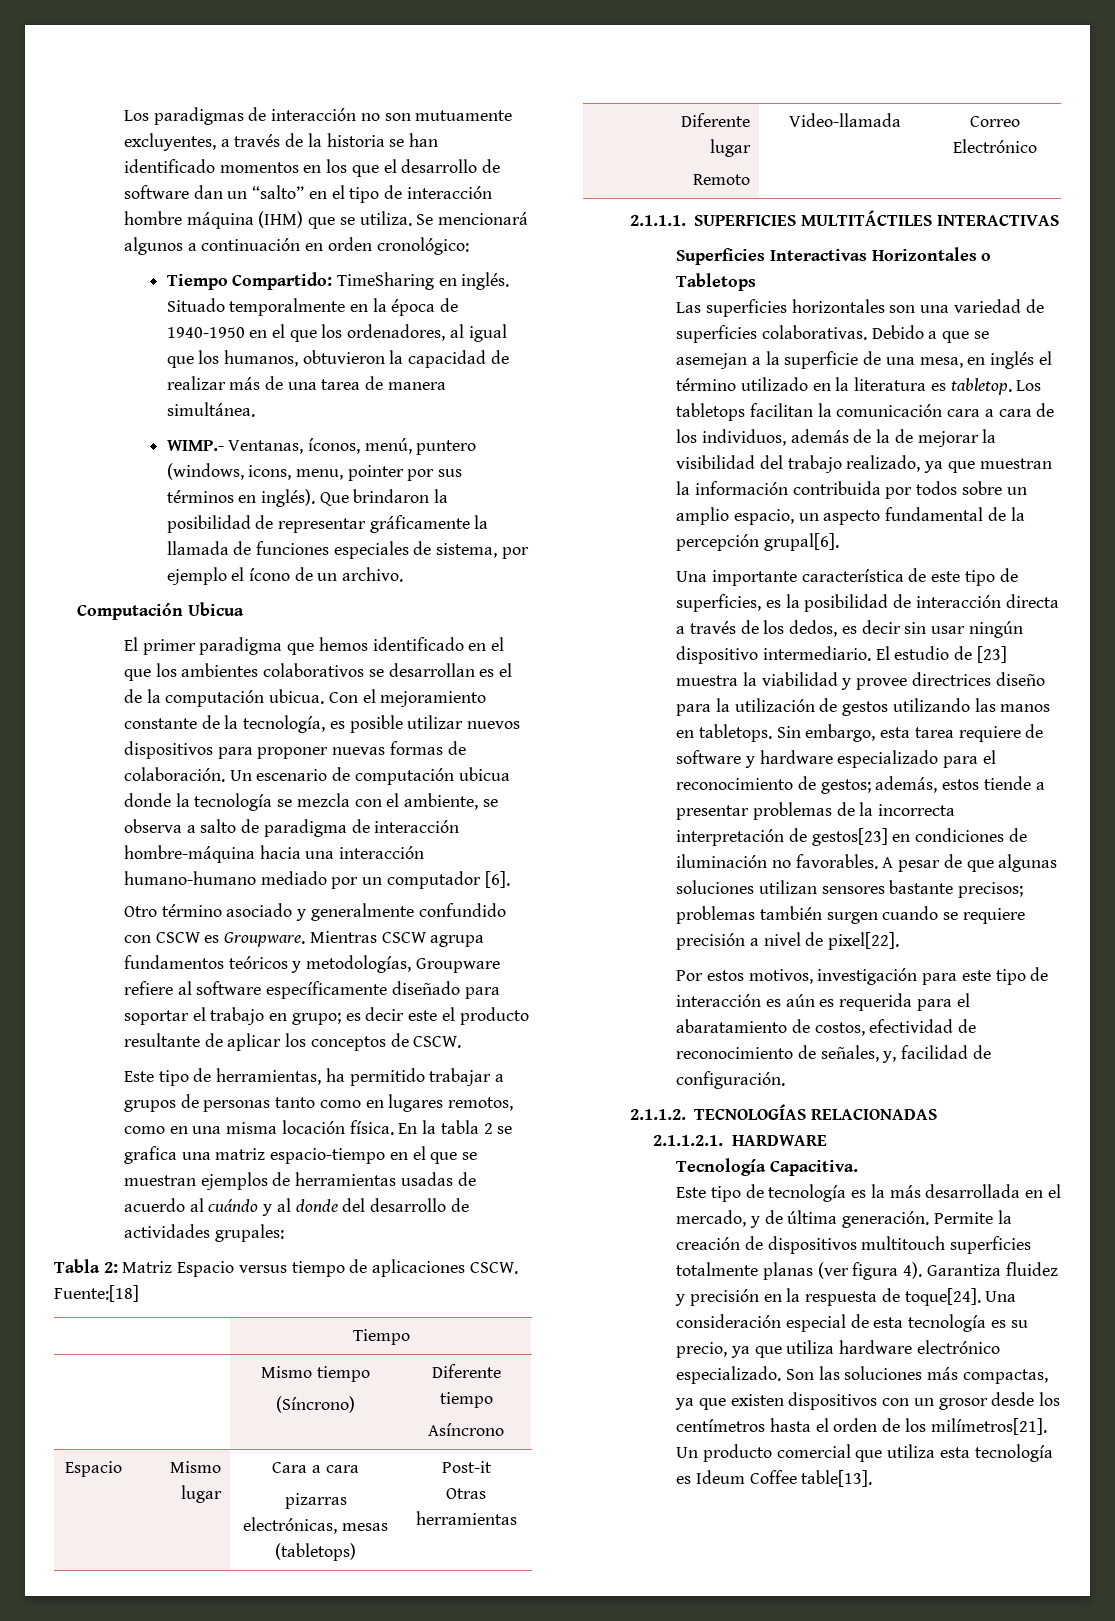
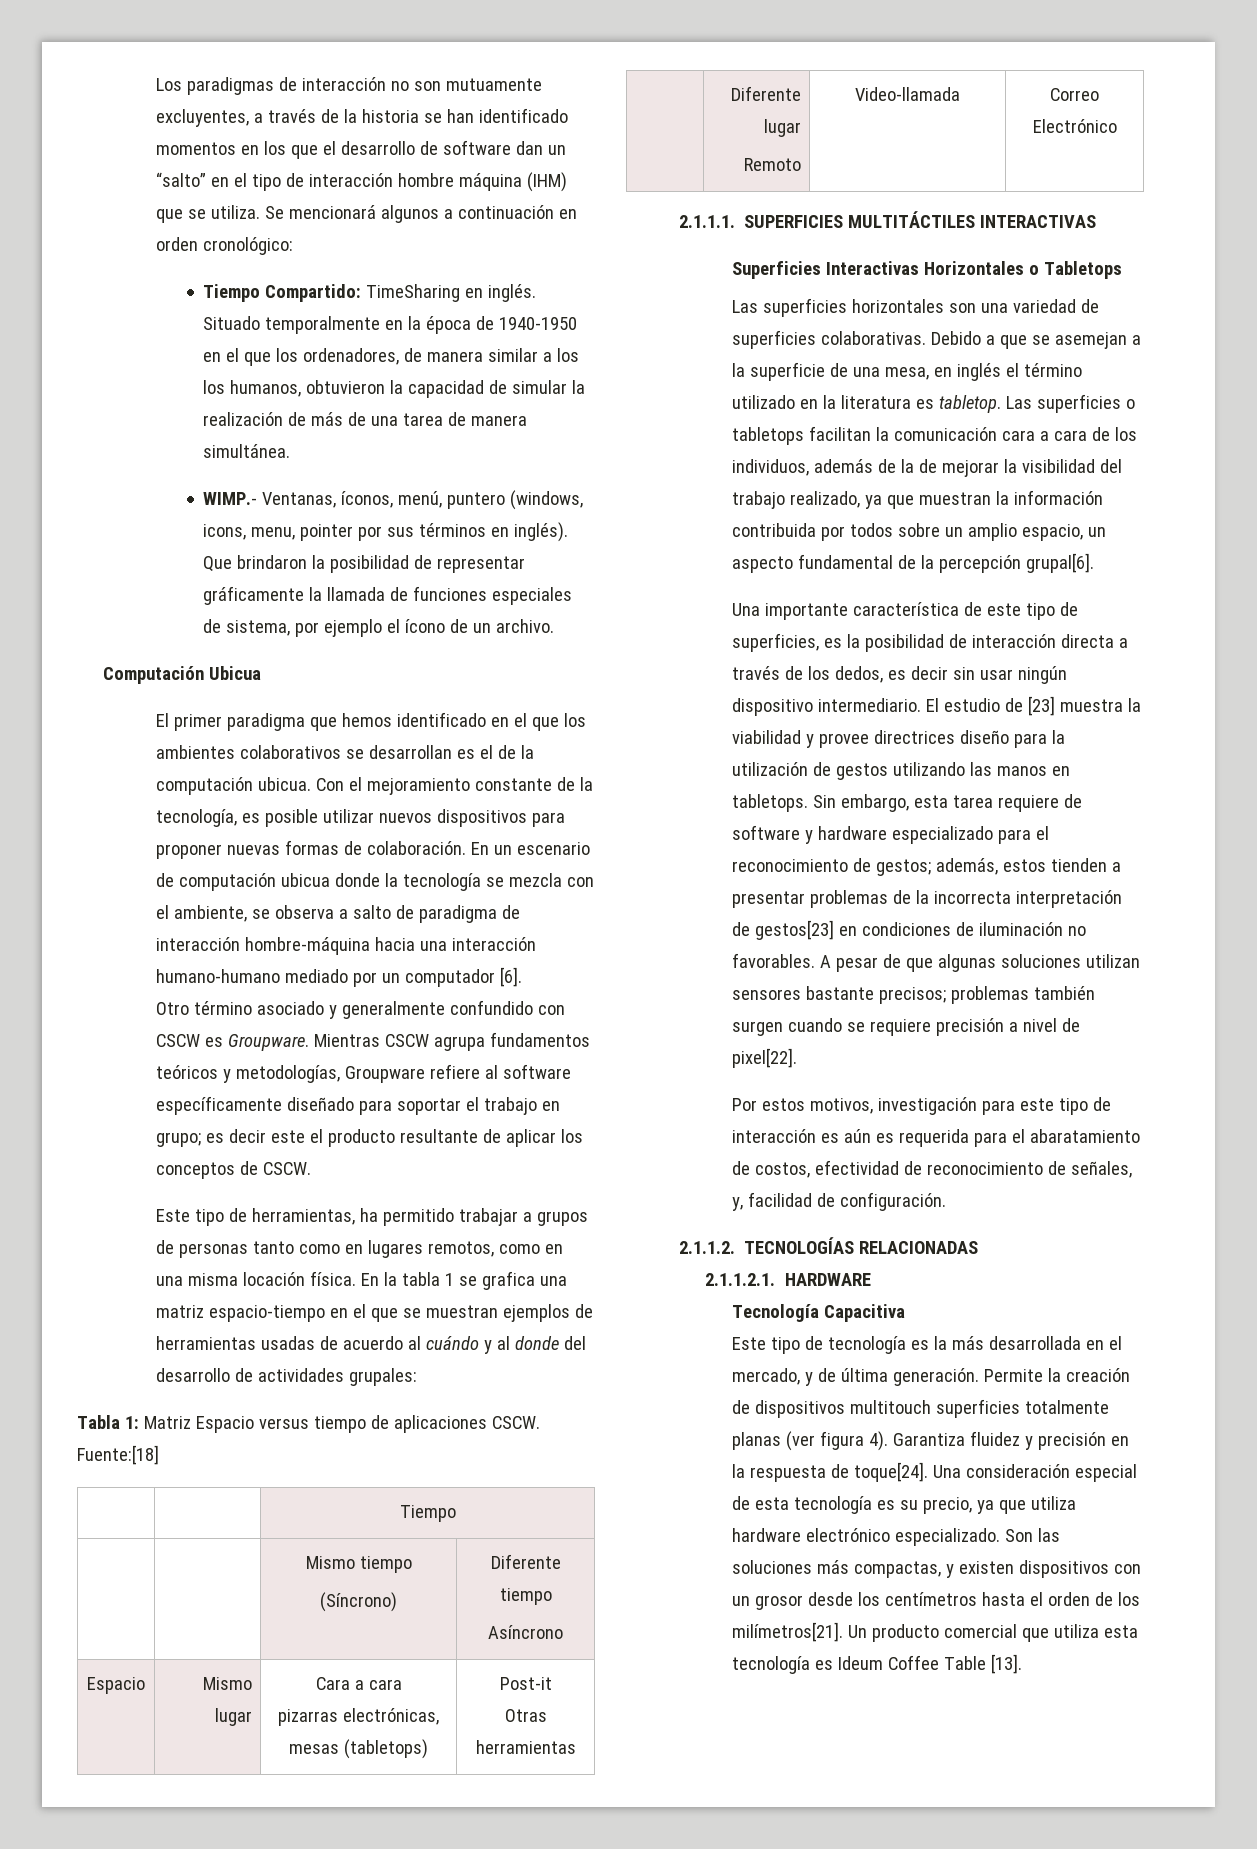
- Situado temporalmente en la época de 1940-1950 en el que los ordenadores, al igual que los humanos, obtuvieron la capacidad de realizar más de una tarea de manera simultánea.
+ Situado temporalmente en la época de 1940-1950 en el que los ordenadores, de manera similar a los los humanos, obtuvieron la capacidad de simular la realización de más de una tarea de manera simultánea.
- Un escenario de computación ubicua donde la tecnología se mezcla con el ambiente, se observa a salto de paradigma de interacción hombre-máquina hacia una interacción humano-humano mediado por un computador [6].
+ En un escenario de computación ubicua donde la tecnología se mezcla con el ambiente, se observa a salto de paradigma de interacción hombre-máquina hacia una interacción humano-humano mediado por un computador [6].
- En la tabla 2 se grafica una matriz espacio-tiempo en el que se muestran ejemplos de herramientas usadas de acuerdo al cuándo y al donde del desarrollo de actividades grupales:
+ En la tabla 1 se grafica una matriz espacio-tiempo en el que se muestran ejemplos de herramientas usadas de acuerdo al cuándo y al donde del desarrollo de actividades grupales:
- Tabla 2: Matriz Espacio versus tiempo de aplicaciones CSCW.
+ Tabla 1: Matriz Espacio versus tiempo de aplicaciones CSCW.
- Los tabletops facilitan la comunicación cara a cara de los individuos, además de la de mejorar la visibilidad del trabajo realizado, ya que muestran la información contribuida por todos sobre un amplio espacio, un aspecto fundamental de la percepción grupal[6].
+ Las superficies o tabletops facilitan la comunicación cara a cara de los individuos, además de la de mejorar la visibilidad del trabajo realizado, ya que muestran la información contribuida por todos sobre un amplio espacio, un aspecto fundamental de la percepción grupal[6].
- Sin embargo, esta tarea requiere de software y hardware especializado para el reconocimiento de gestos; además, estos tiende a presentar problemas de la incorrecta interpretación de gestos[23] en condiciones de iluminación no favorables.
+ Sin embargo, esta tarea requiere de software y hardware especializado para el reconocimiento de gestos; además, estos tienden a presentar problemas de la incorrecta interpretación de gestos[23] en condiciones de iluminación no favorables.
- Tecnología Capacitiva.
+ Tecnología Capacitiva
- Son las soluciones más compactas, ya que existen dispositivos con un grosor desde los centímetros hasta el orden de los milímetros[21].
+ Son las soluciones más compactas, y existen dispositivos con un grosor desde los centímetros hasta el orden de los milímetros[21].
- Un producto comercial que utiliza esta tecnología es Ideum Coffee table[13].
+ Un producto comercial que utiliza esta tecnología es Ideum Coffee Table [13].

